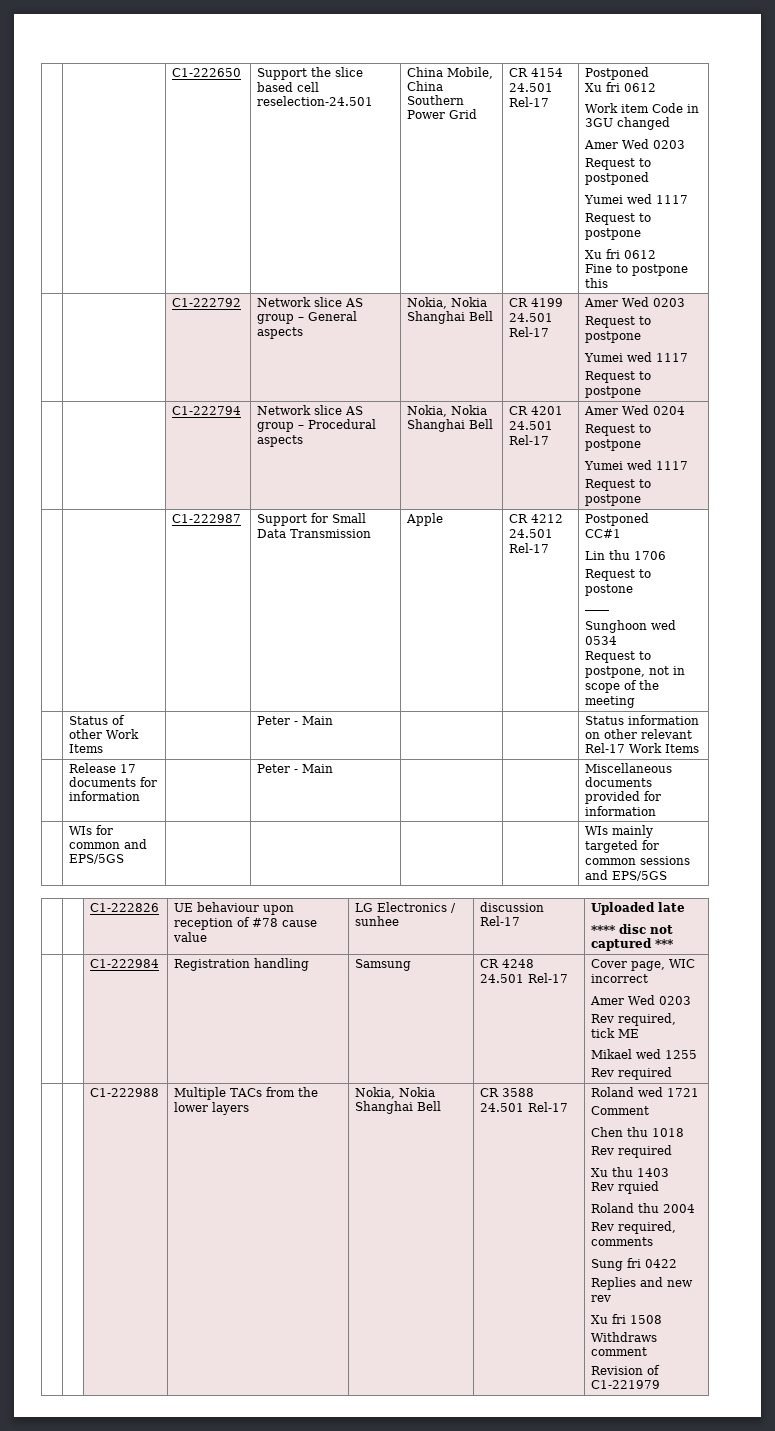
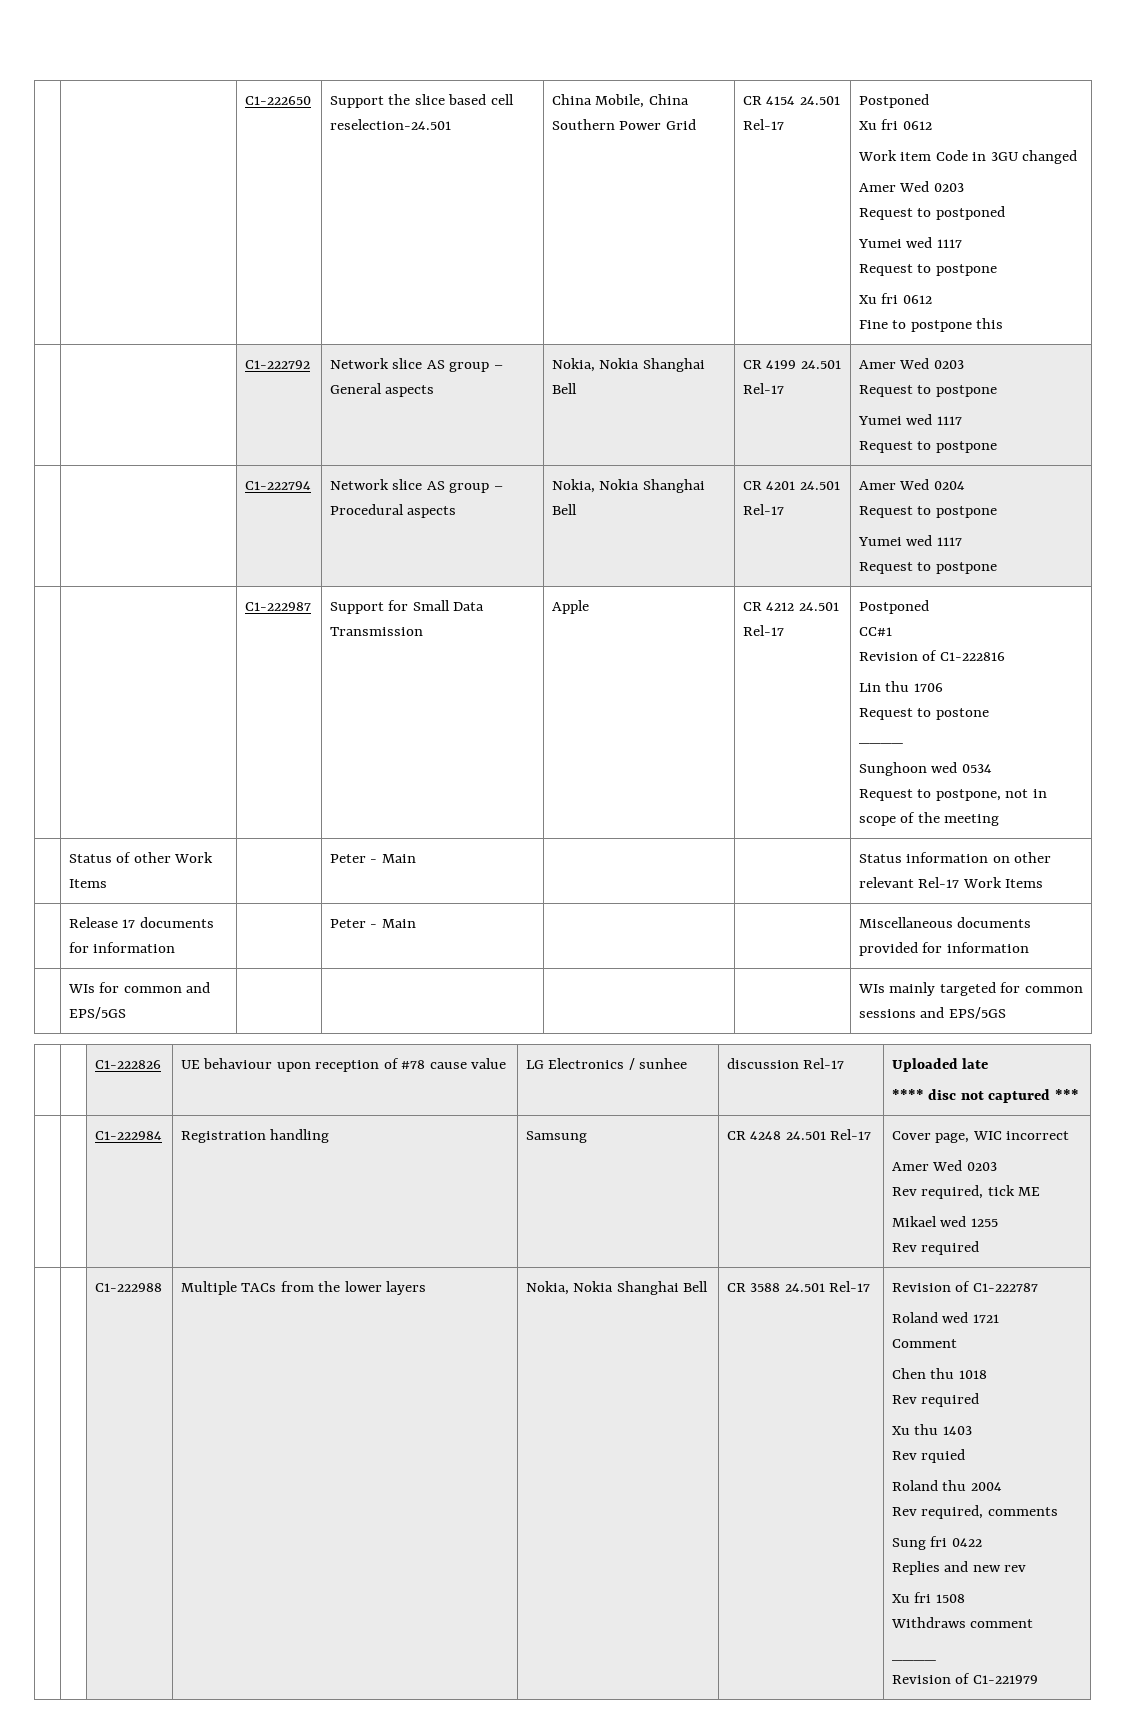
  | | C1-222987 | Support for Small Data Transmission | Apple | CR 4212 24.501 Rel-17 | Postponed
  CC#1
+ Revision of C1-222816
+ Revision of C1-222787
  Withdraws comment
+ ____

